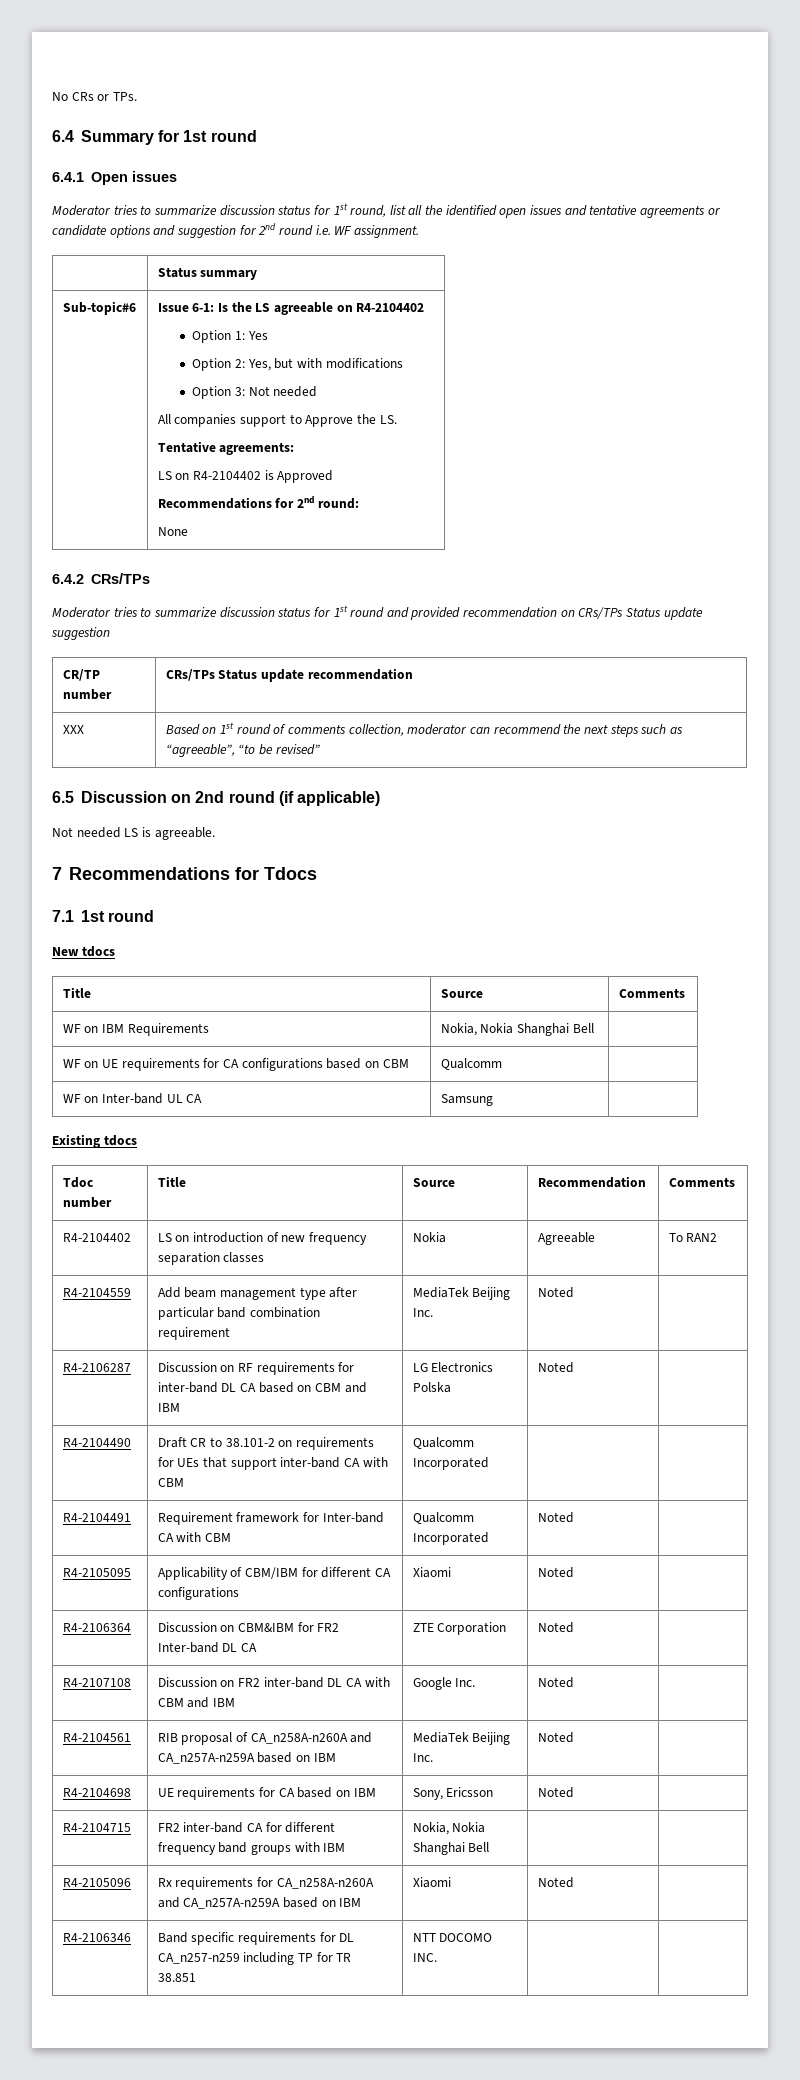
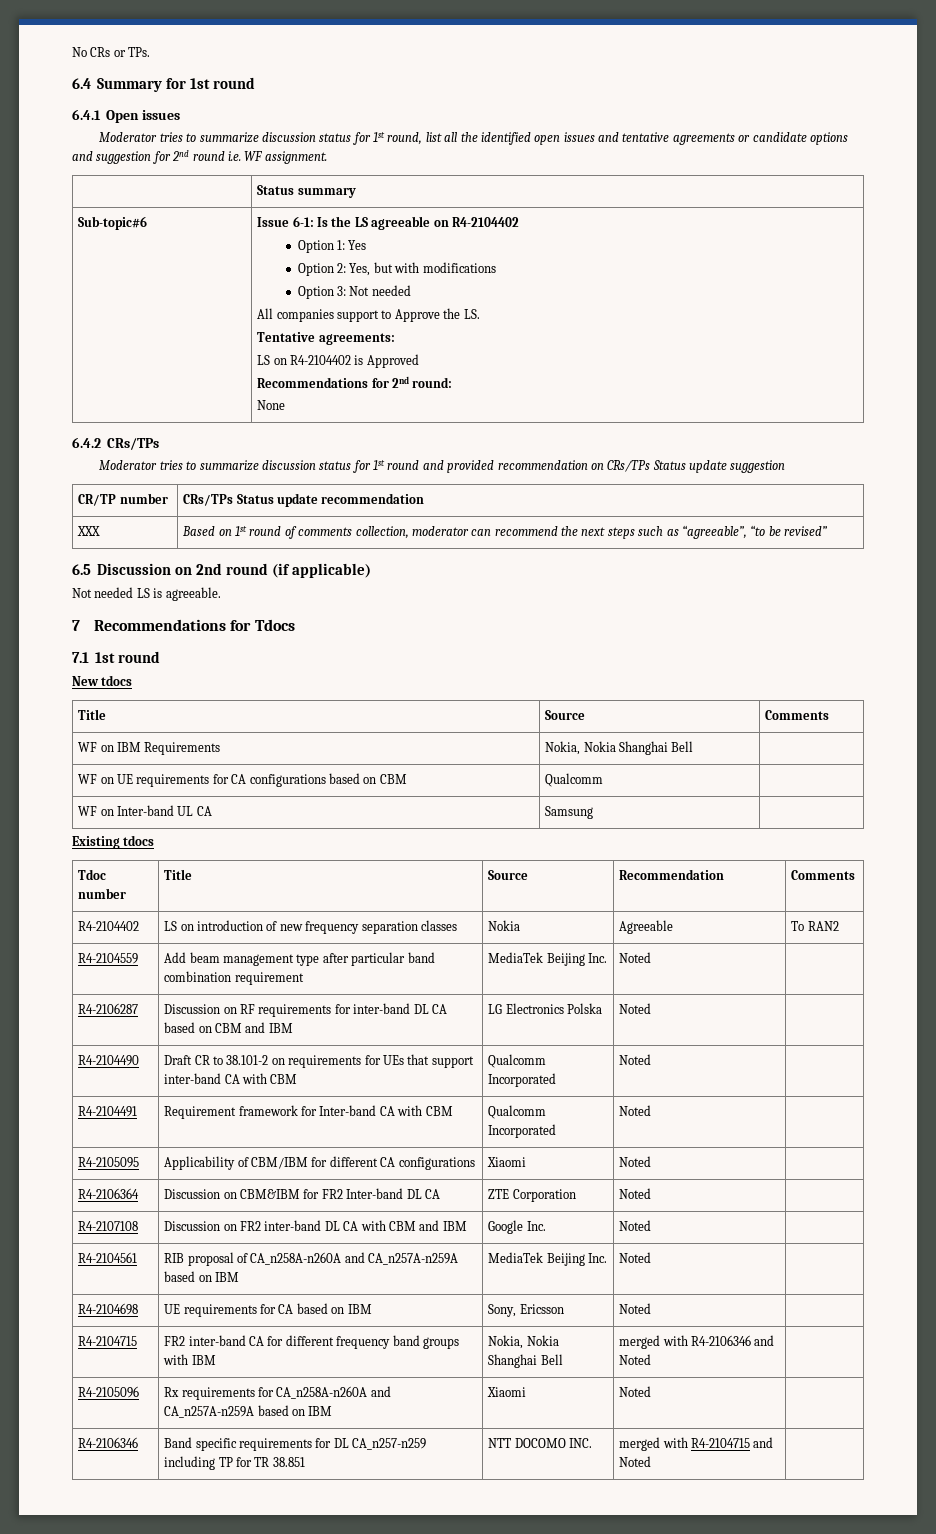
- R4-2104490 | Draft CR to 38.101-2 on requirements for UEs that support inter-band CA with CBM | Qualcomm Incorporated | |
+ R4-2104490 | Draft CR to 38.101-2 on requirements for UEs that support inter-band CA with CBM | Qualcomm Incorporated | Noted |
- R4-2104715 | FR2 inter-band CA for different frequency band groups with IBM | Nokia, Nokia Shanghai Bell | |
+ R4-2104715 | FR2 inter-band CA for different frequency band groups with IBM | Nokia, Nokia Shanghai Bell | merged with R4-2106346 and Noted |
- R4-2106346 | Band specific requirements for DL CA_n257-n259 including TP for TR 38.851 | NTT DOCOMO INC. | |
+ R4-2106346 | Band specific requirements for DL CA_n257-n259 including TP for TR 38.851 | NTT DOCOMO INC. | merged with R4-2104715 and Noted |

